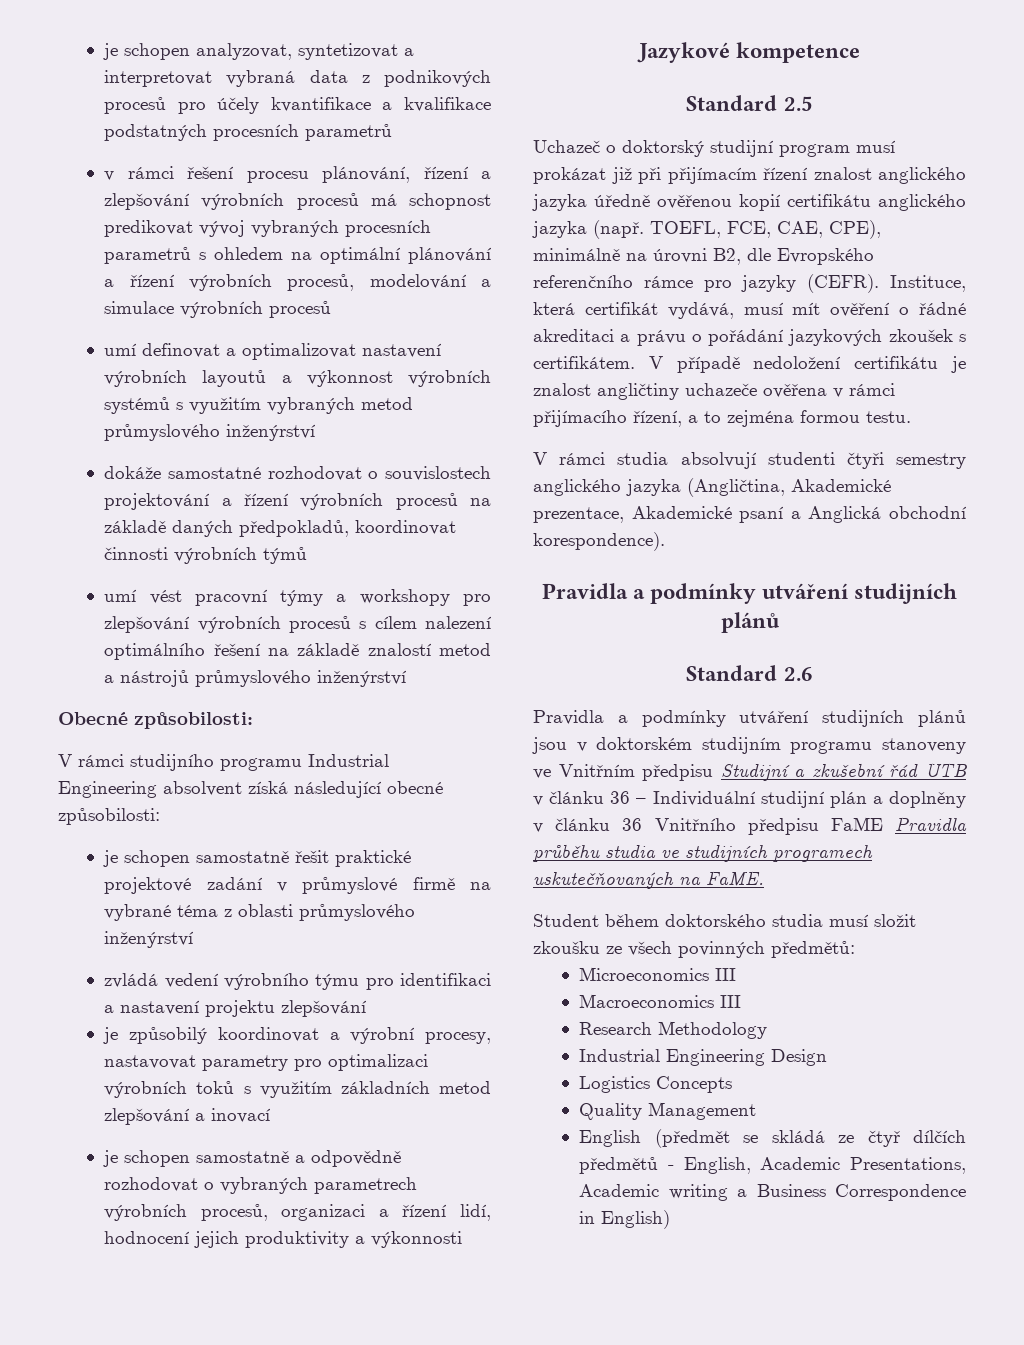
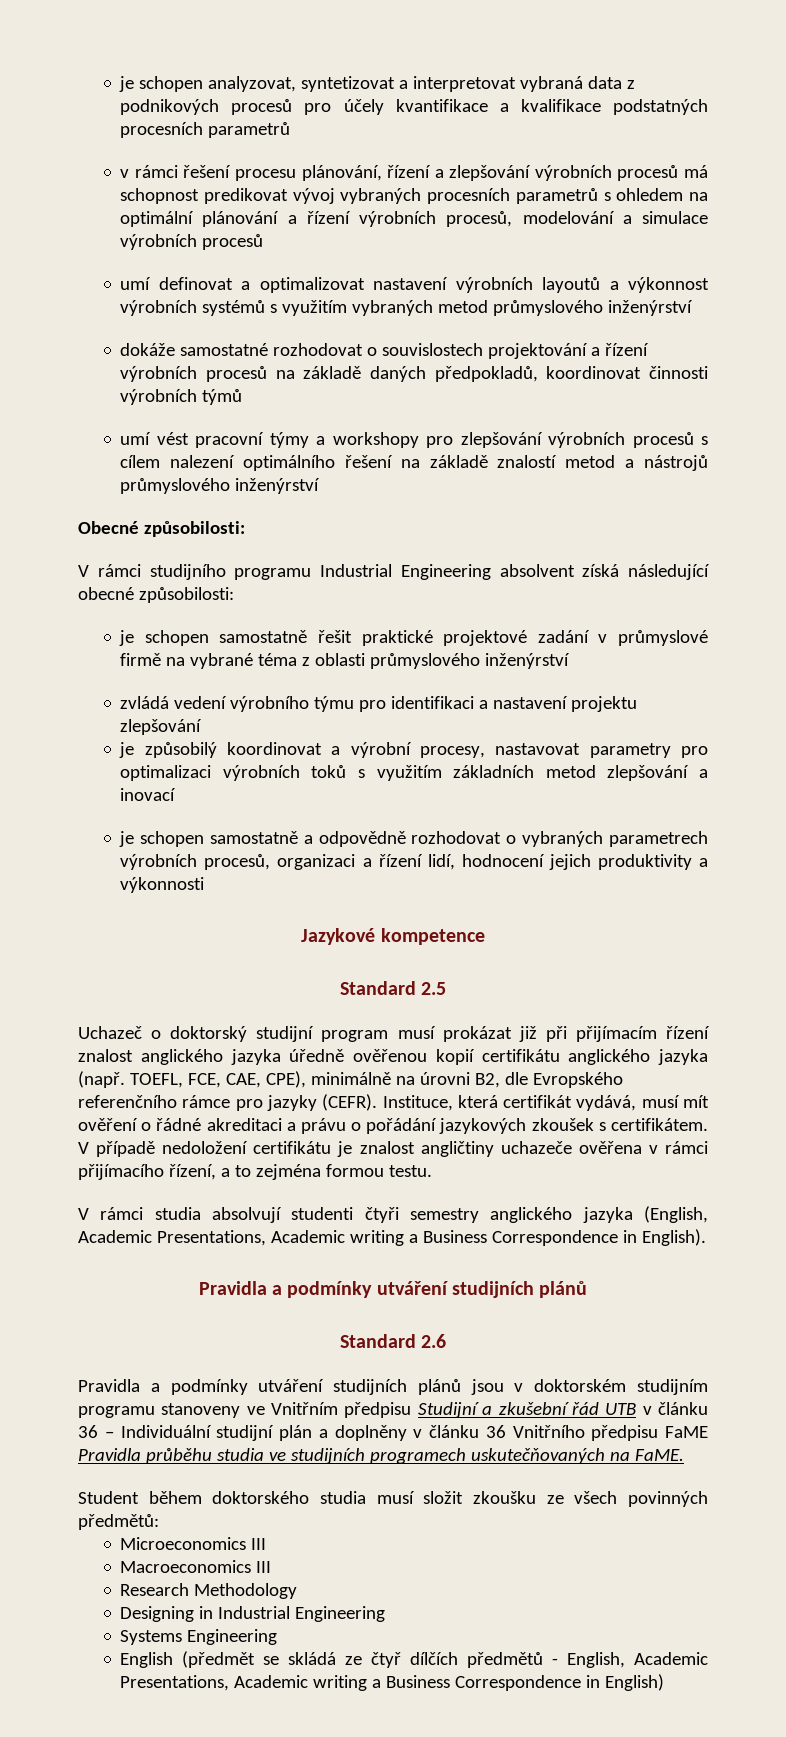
- V rámci studia absolvují studenti čtyři semestry anglického jazyka (Angličtina, Akademické prezentace, Akademické psaní a Anglická obchodní korespondence).
+ V rámci studia absolvují studenti čtyři semestry anglického jazyka (English, Academic Presentations, Academic writing a Business Correspondence in English).
- Industrial Engineering Design
- Logistics Concepts
- Quality Management
+ Designing in Industrial Engineering
+ Systems Engineering

